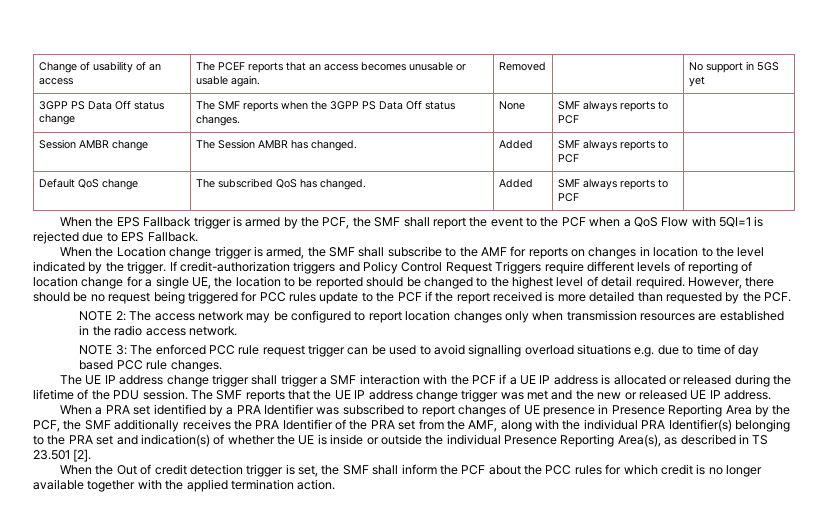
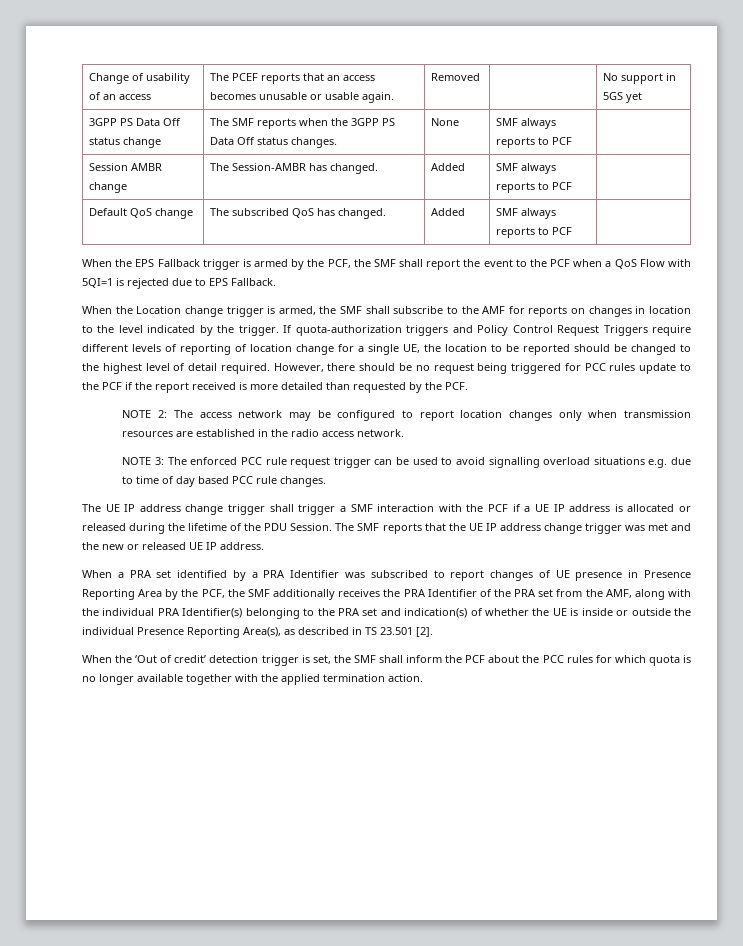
- Session AMBR change | The Session AMBR has changed. | Added | SMF always reports to PCF |
+ Session AMBR change | The Session-AMBR has changed. | Added | SMF always reports to PCF |
- If credit-authorization triggers and Policy Control Request Triggers require different levels of reporting of location change for a single UE, the location to be reported should be changed to the highest level of detail required.
+ If quota-authorization triggers and Policy Control Request Triggers require different levels of reporting of location change for a single UE, the location to be reported should be changed to the highest level of detail required.
- The UE IP address change trigger shall trigger a SMF interaction with the PCF if a UE IP address is allocated or released during the lifetime of the PDU session.
+ The UE IP address change trigger shall trigger a SMF interaction with the PCF if a UE IP address is allocated or released during the lifetime of the PDU Session.
- When the Out of credit detection trigger is set, the SMF shall inform the PCF about the PCC rules for which credit is no longer available together with the applied termination action.
+ When the ‘Out of credit’ detection trigger is set, the SMF shall inform the PCF about the PCC rules for which quota is no longer available together with the applied termination action.

